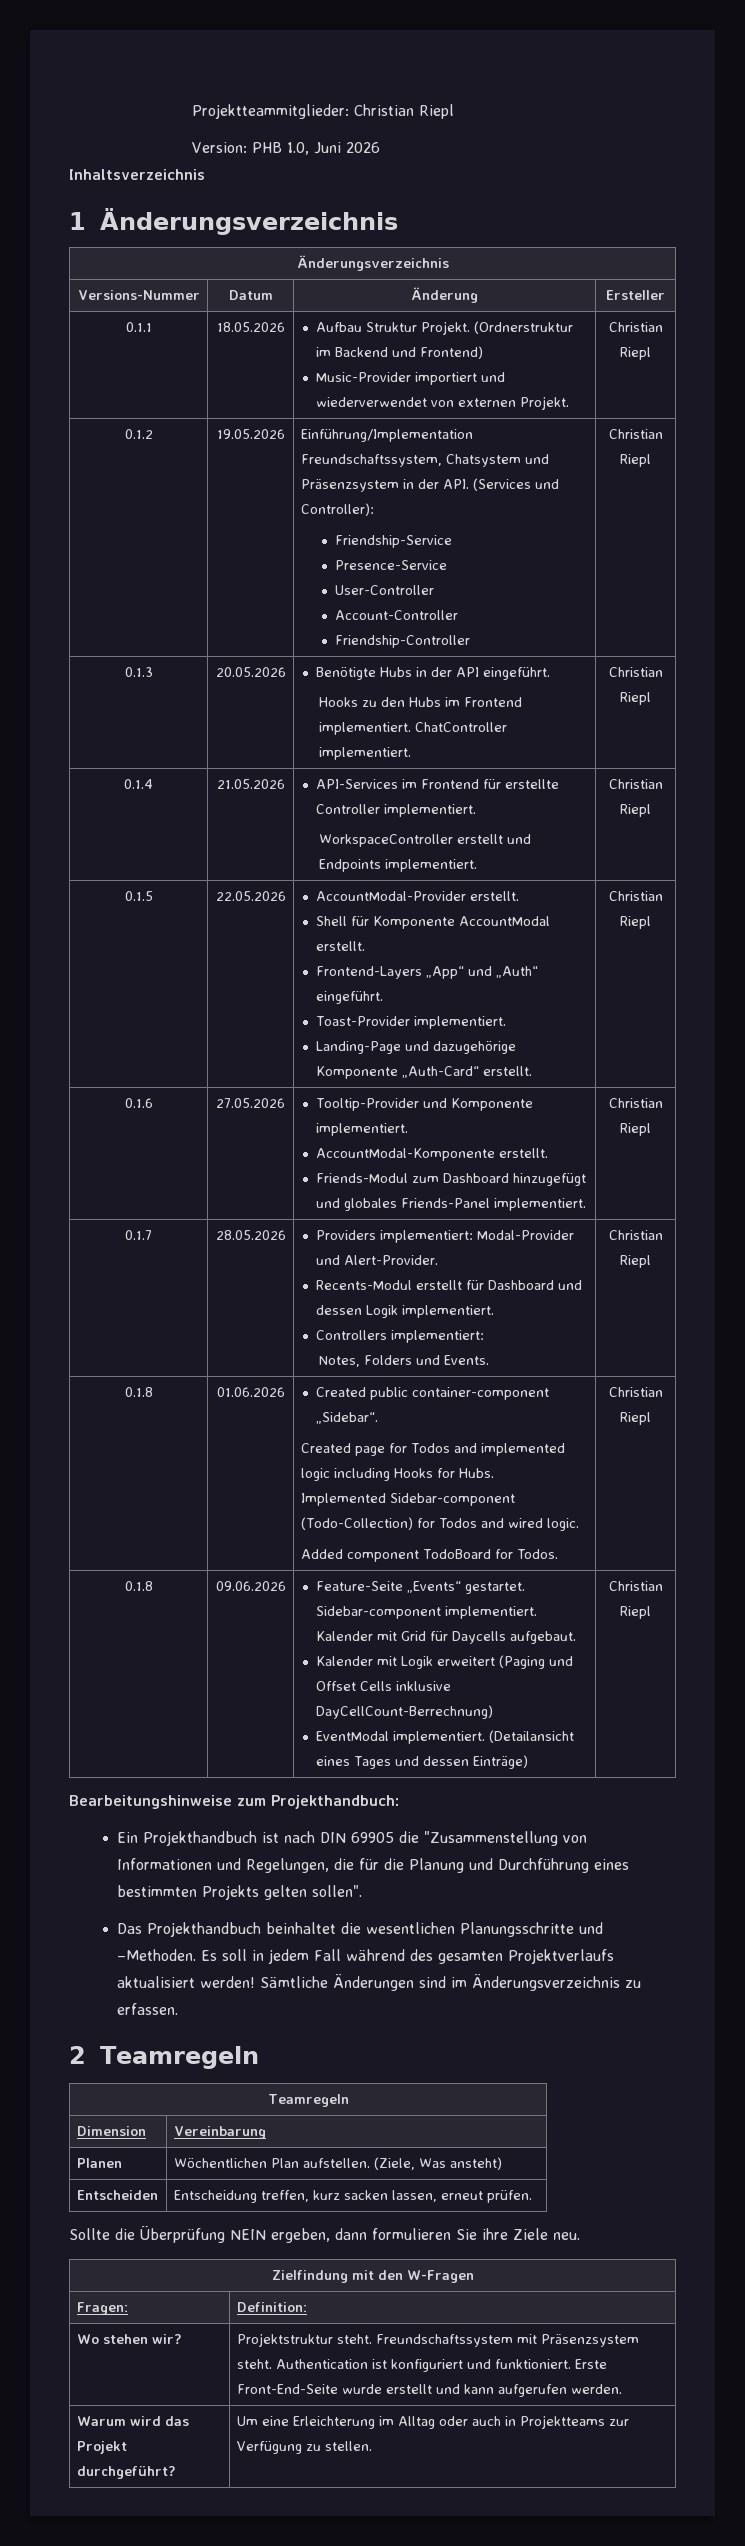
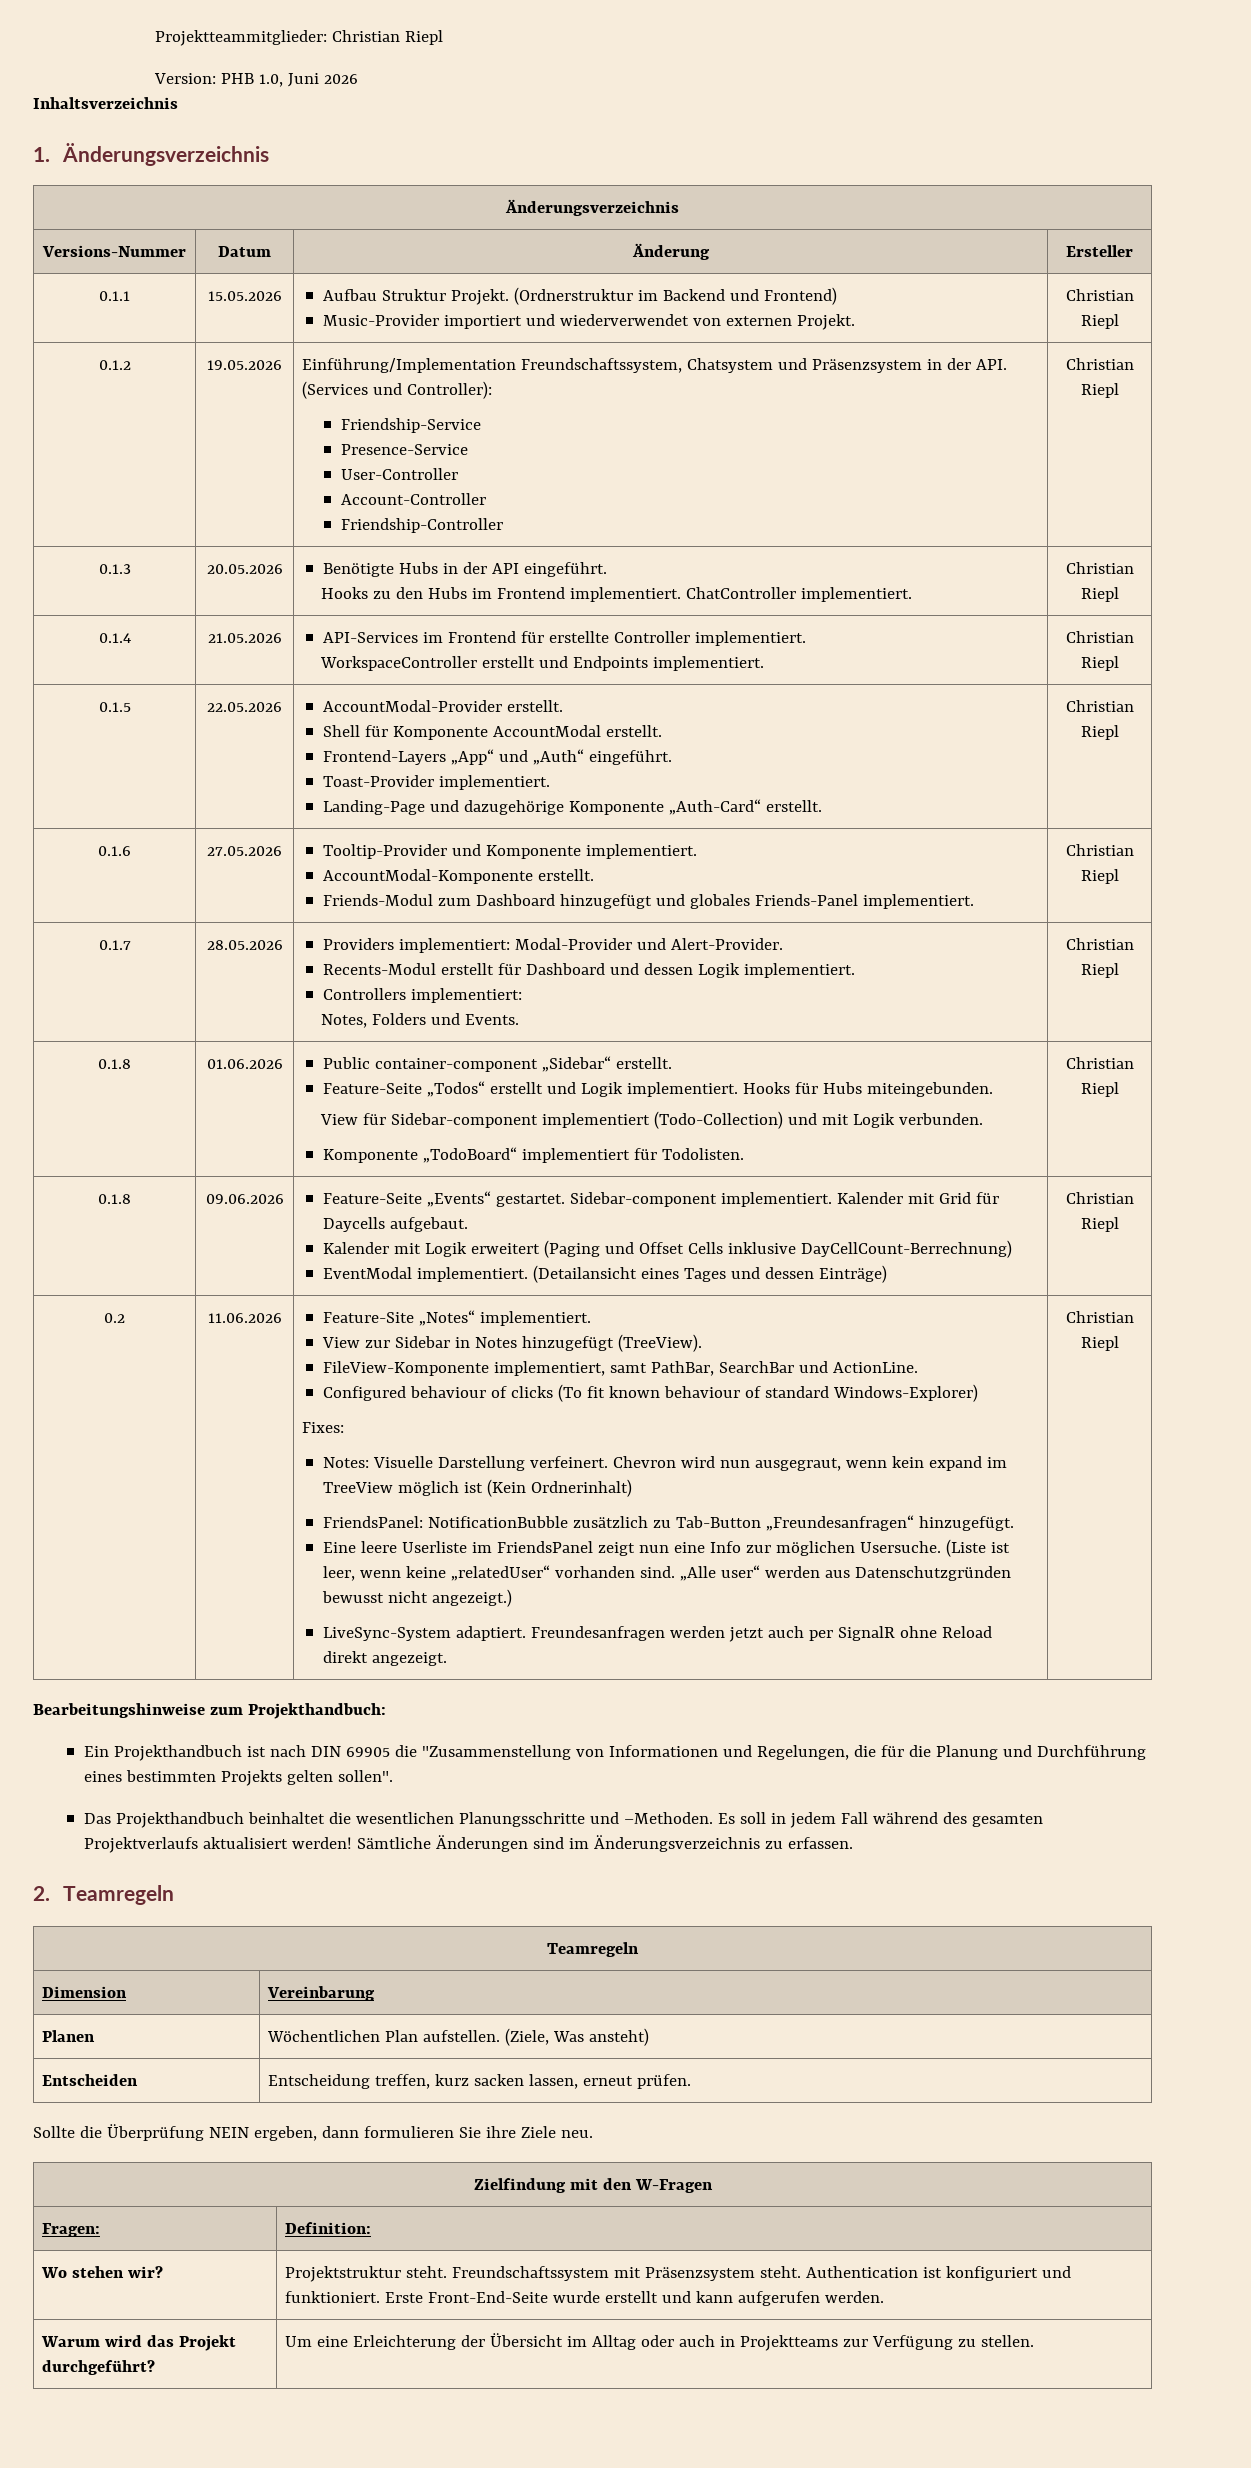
- 1 Änderungsverzeichnis
+ 1. Änderungsverzeichnis
- 0.1.1 | 18.05.2026 | Aufbau Struktur Projekt. (Ordnerstruktur im Backend und Frontend)
+ 0.1.1 | 15.05.2026 | Aufbau Struktur Projekt. (Ordnerstruktur im Backend und Frontend)
- 0.1.8 | 01.06.2026 | Created public container-component „Sidebar“.
- Created page for Todos and implemented logic including Hooks for Hubs.
- Implemented Sidebar-component (Todo-Collection) for Todos and wired logic.
- Added component TodoBoard for Todos. | Christian Riepl
+ 0.1.8 | 01.06.2026 | Public container-component „Sidebar“ erstellt.
+ Feature-Seite „Todos“ erstellt und Logik implementiert. Hooks für Hubs miteingebunden.
+ View für Sidebar-component implementiert (Todo-Collection) und mit Logik verbunden.
+ Komponente „TodoBoard“ implementiert für Todolisten. | Christian Riepl
+ 0.2 | 11.06.2026 | Feature-Site „Notes“ implementiert.
+ View zur Sidebar in Notes hinzugefügt (TreeView).
+ FileView-Komponente implementiert, samt PathBar, SearchBar und ActionLine.
+ Configured behaviour of clicks (To fit known behaviour of standard Windows-Explorer)
+ Fixes:
+ Notes: Visuelle Darstellung verfeinert. Chevron wird nun ausgegraut, wenn kein expand im TreeView möglich ist (Kein Ordnerinhalt)
+ FriendsPanel: NotificationBubble zusätzlich zu Tab-Button „Freundesanfragen“ hinzugefügt.
+ Eine leere Userliste im FriendsPanel zeigt nun eine Info zur möglichen Usersuche. (Liste ist leer, wenn keine „relatedUser“ vorhanden sind. „Alle user“ werden aus Datenschutzgründen bewusst nicht angezeigt.)
+ LiveSync-System adaptiert. Freundesanfragen werden jetzt auch per SignalR ohne Reload direkt angezeigt. | Christian Riepl
- 2 Teamregeln
+ 2. Teamregeln
- Warum wird das Projekt durchgeführt? | Um eine Erleichterung im Alltag oder auch in Projektteams zur Verfügung zu stellen.
+ Warum wird das Projekt durchgeführt? | Um eine Erleichterung der Übersicht im Alltag oder auch in Projektteams zur Verfügung zu stellen.

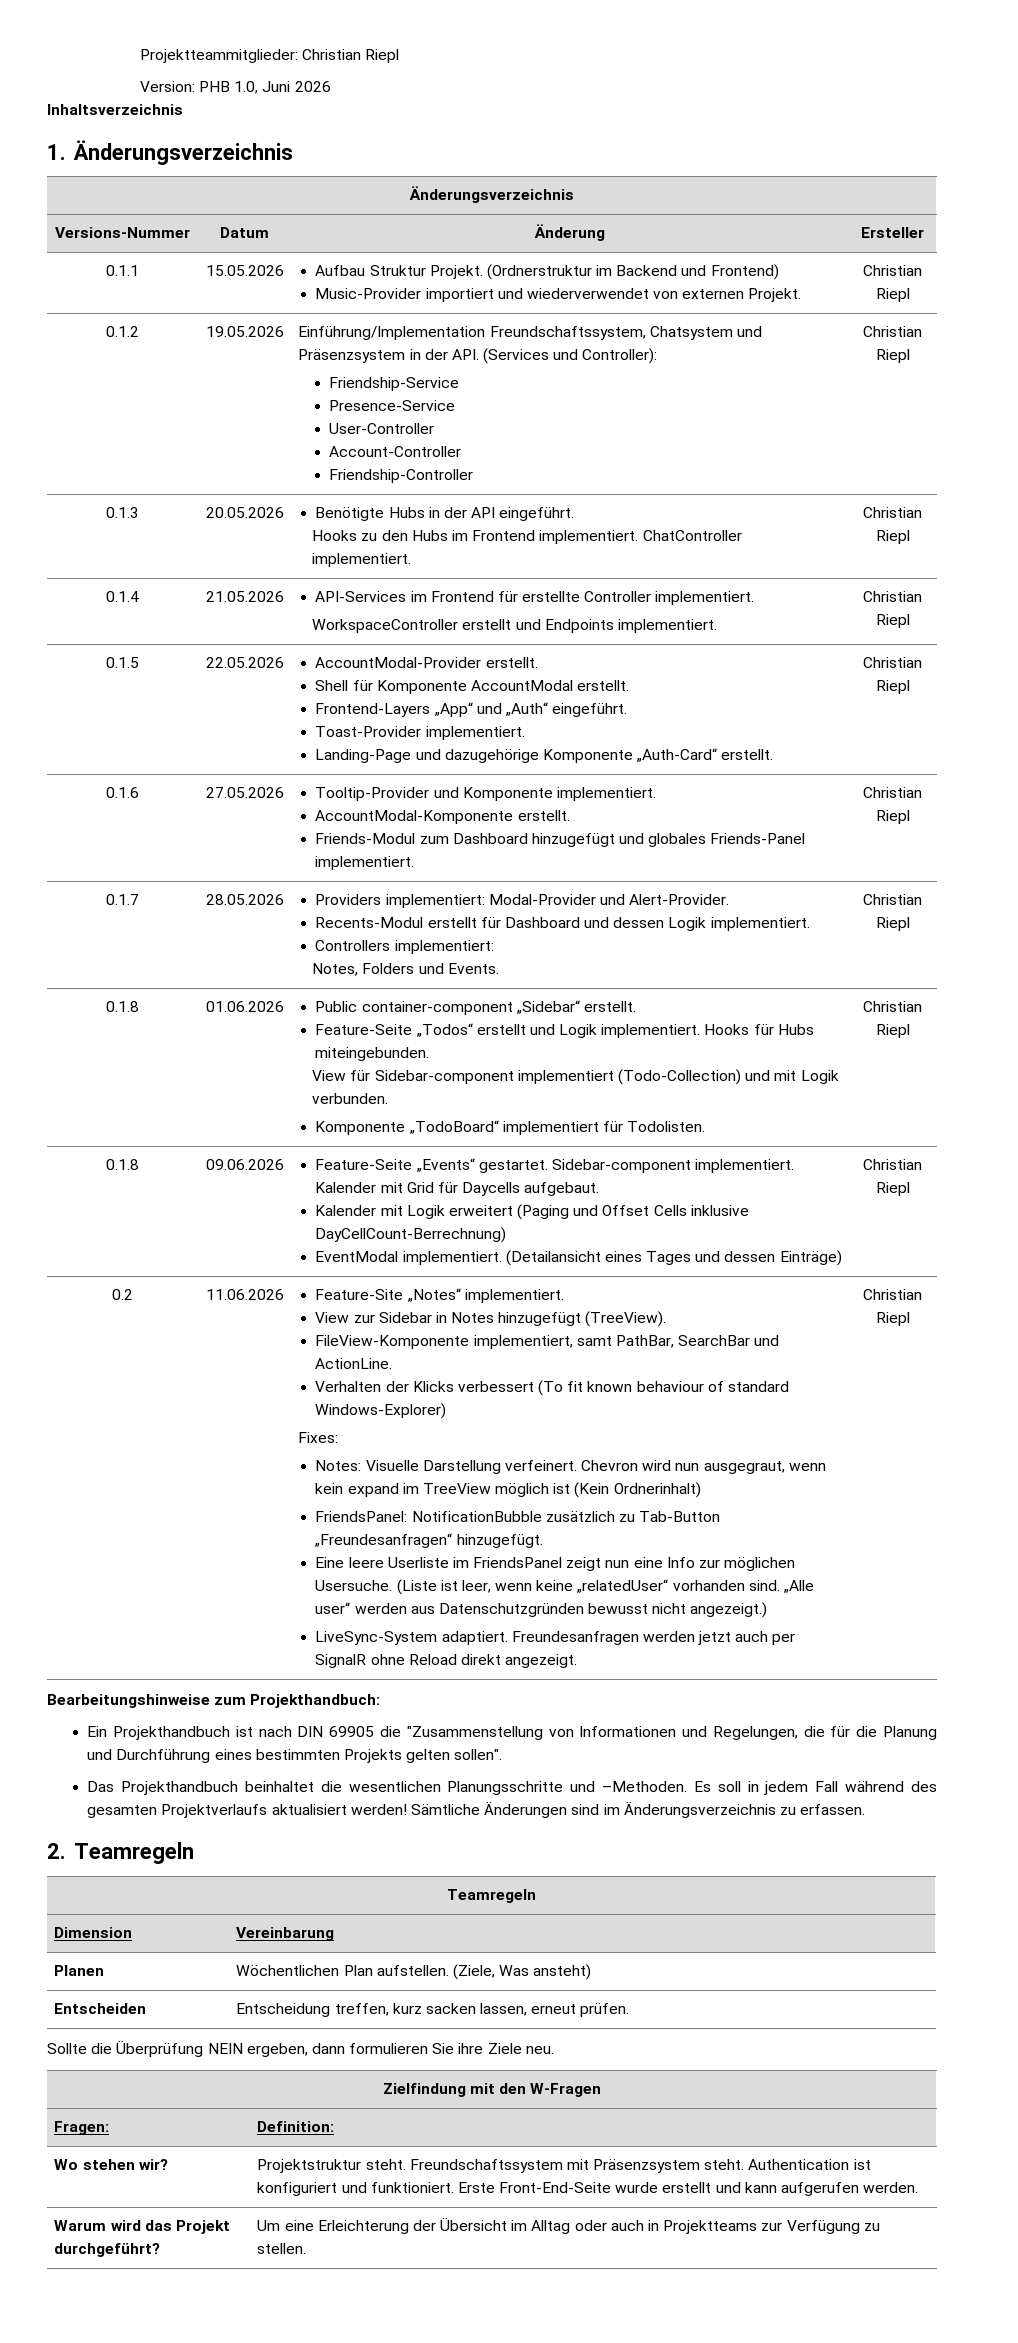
- Configured behaviour of clicks (To fit known behaviour of standard Windows-Explorer)
+ Verhalten der Klicks verbessert (To fit known behaviour of standard Windows-Explorer)

